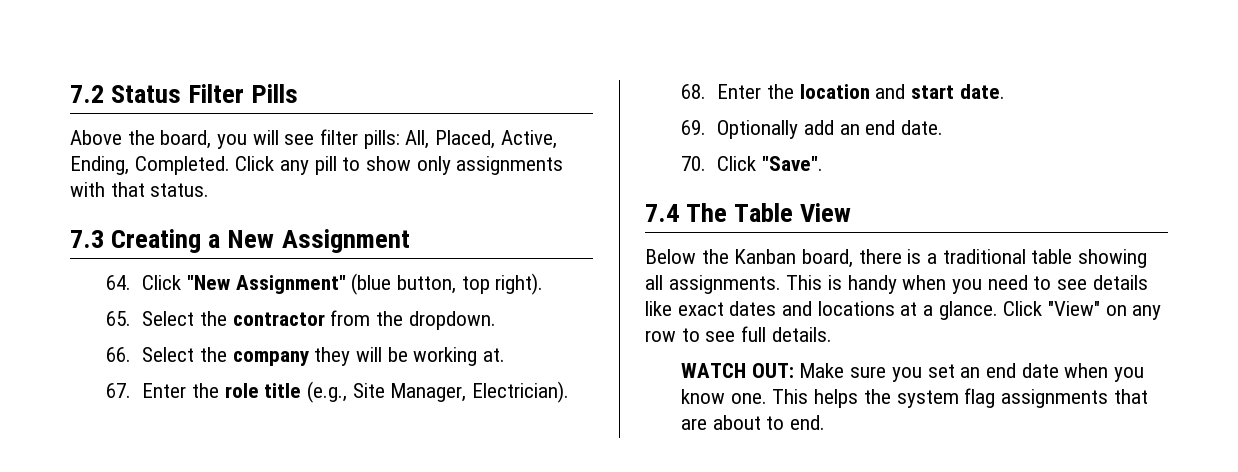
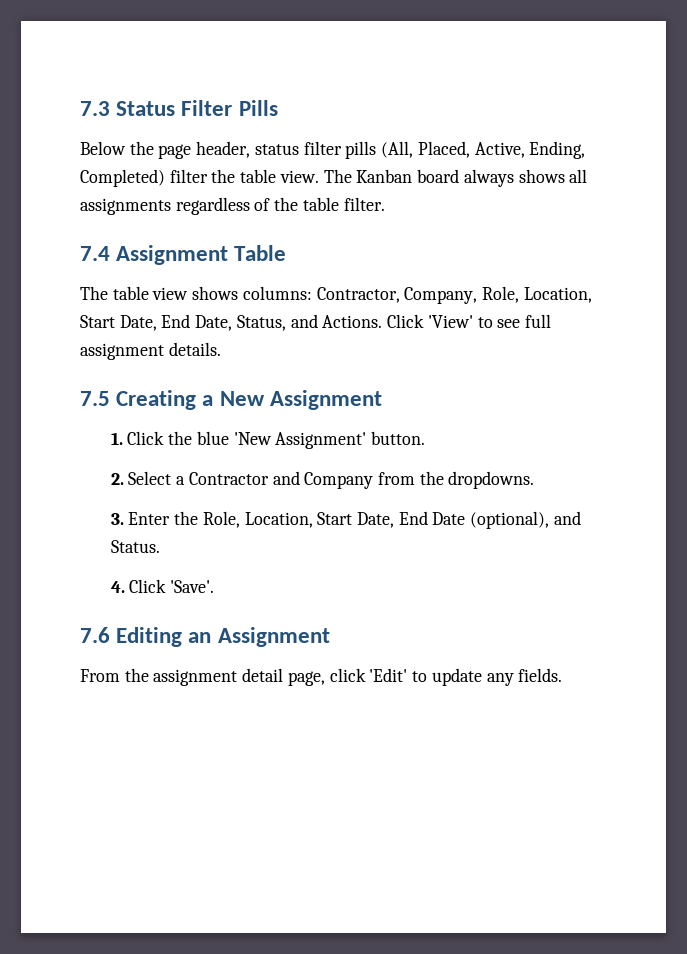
- 7.2 Status Filter Pills
+ 7.3 Status Filter Pills
- Above the board, you will see filter pills: All, Placed, Active, Ending, Completed. Click any pill to show only assignments with that status.
- 7.3 Creating a New Assignment
- 64. Click "New Assignment" (blue button, top right).
- 65. Select the contractor from the dropdown.
- 66. Select the company they will be working at.
- 67. Enter the role title (e.g., Site Manager, Electrician).
- 68. Enter the location and start date.
- 69. Optionally add an end date.
- 70. Click "Save".
- 7.4 The Table View
- Below the Kanban board, there is a traditional table showing all assignments. This is handy when you need to see details like exact dates and locations at a glance. Click "View" on any row to see full details.
- WATCH OUT: Make sure you set an end date when you know one. This helps the system flag assignments that are about to end.
+ Below the page header, status filter pills (All, Placed, Active, Ending, Completed) filter the table view. The Kanban board always shows all assignments regardless of the table filter.
+ 7.4 Assignment Table
+ The table view shows columns: Contractor, Company, Role, Location, Start Date, End Date, Status, and Actions. Click 'View' to see full assignment details.
+ 7.5 Creating a New Assignment
+ 1. Click the blue 'New Assignment' button.
+ 2. Select a Contractor and Company from the dropdowns.
+ 3. Enter the Role, Location, Start Date, End Date (optional), and Status.
+ 4. Click 'Save'.
+ 7.6 Editing an Assignment
+ From the assignment detail page, click 'Edit' to update any fields.

